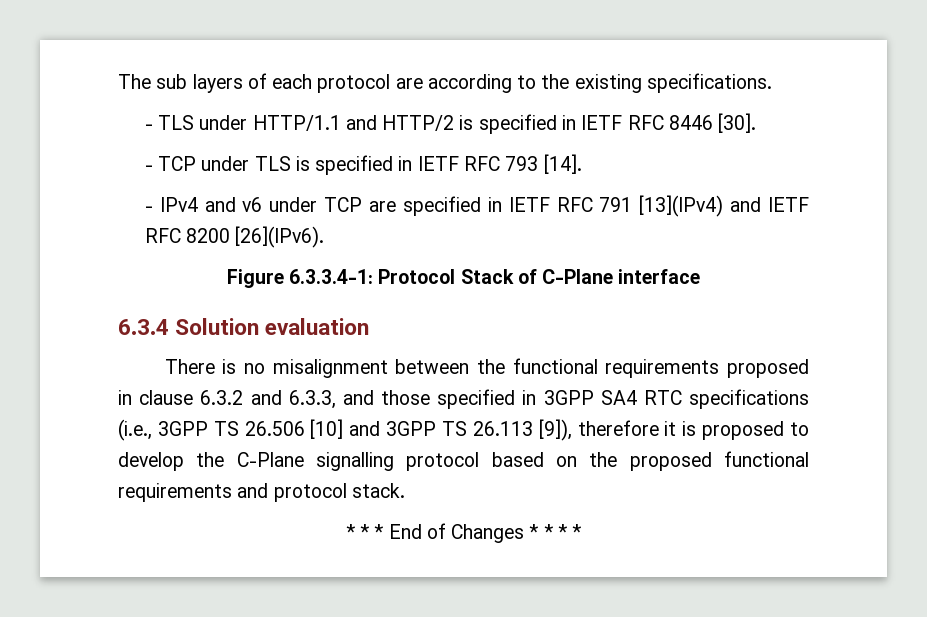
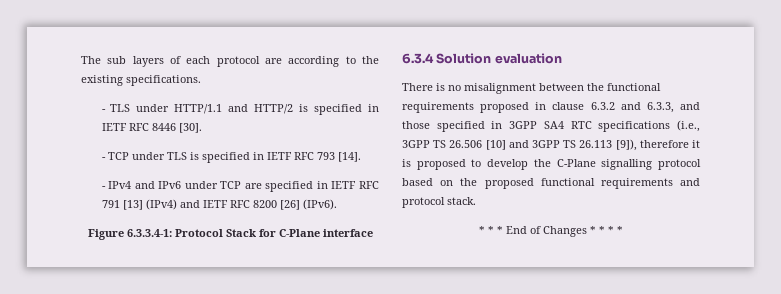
- - IPv4 and v6 under TCP are specified in IETF RFC 791 [13](IPv4) and IETF RFC 8200 [26](IPv6).
+ - IPv4 and IPv6 under TCP are specified in IETF RFC 791 [13] (IPv4) and IETF RFC 8200 [26] (IPv6).
- Figure 6.3.3.4-1: Protocol Stack of C-Plane interface
+ Figure 6.3.3.4-1: Protocol Stack for C-Plane interface

